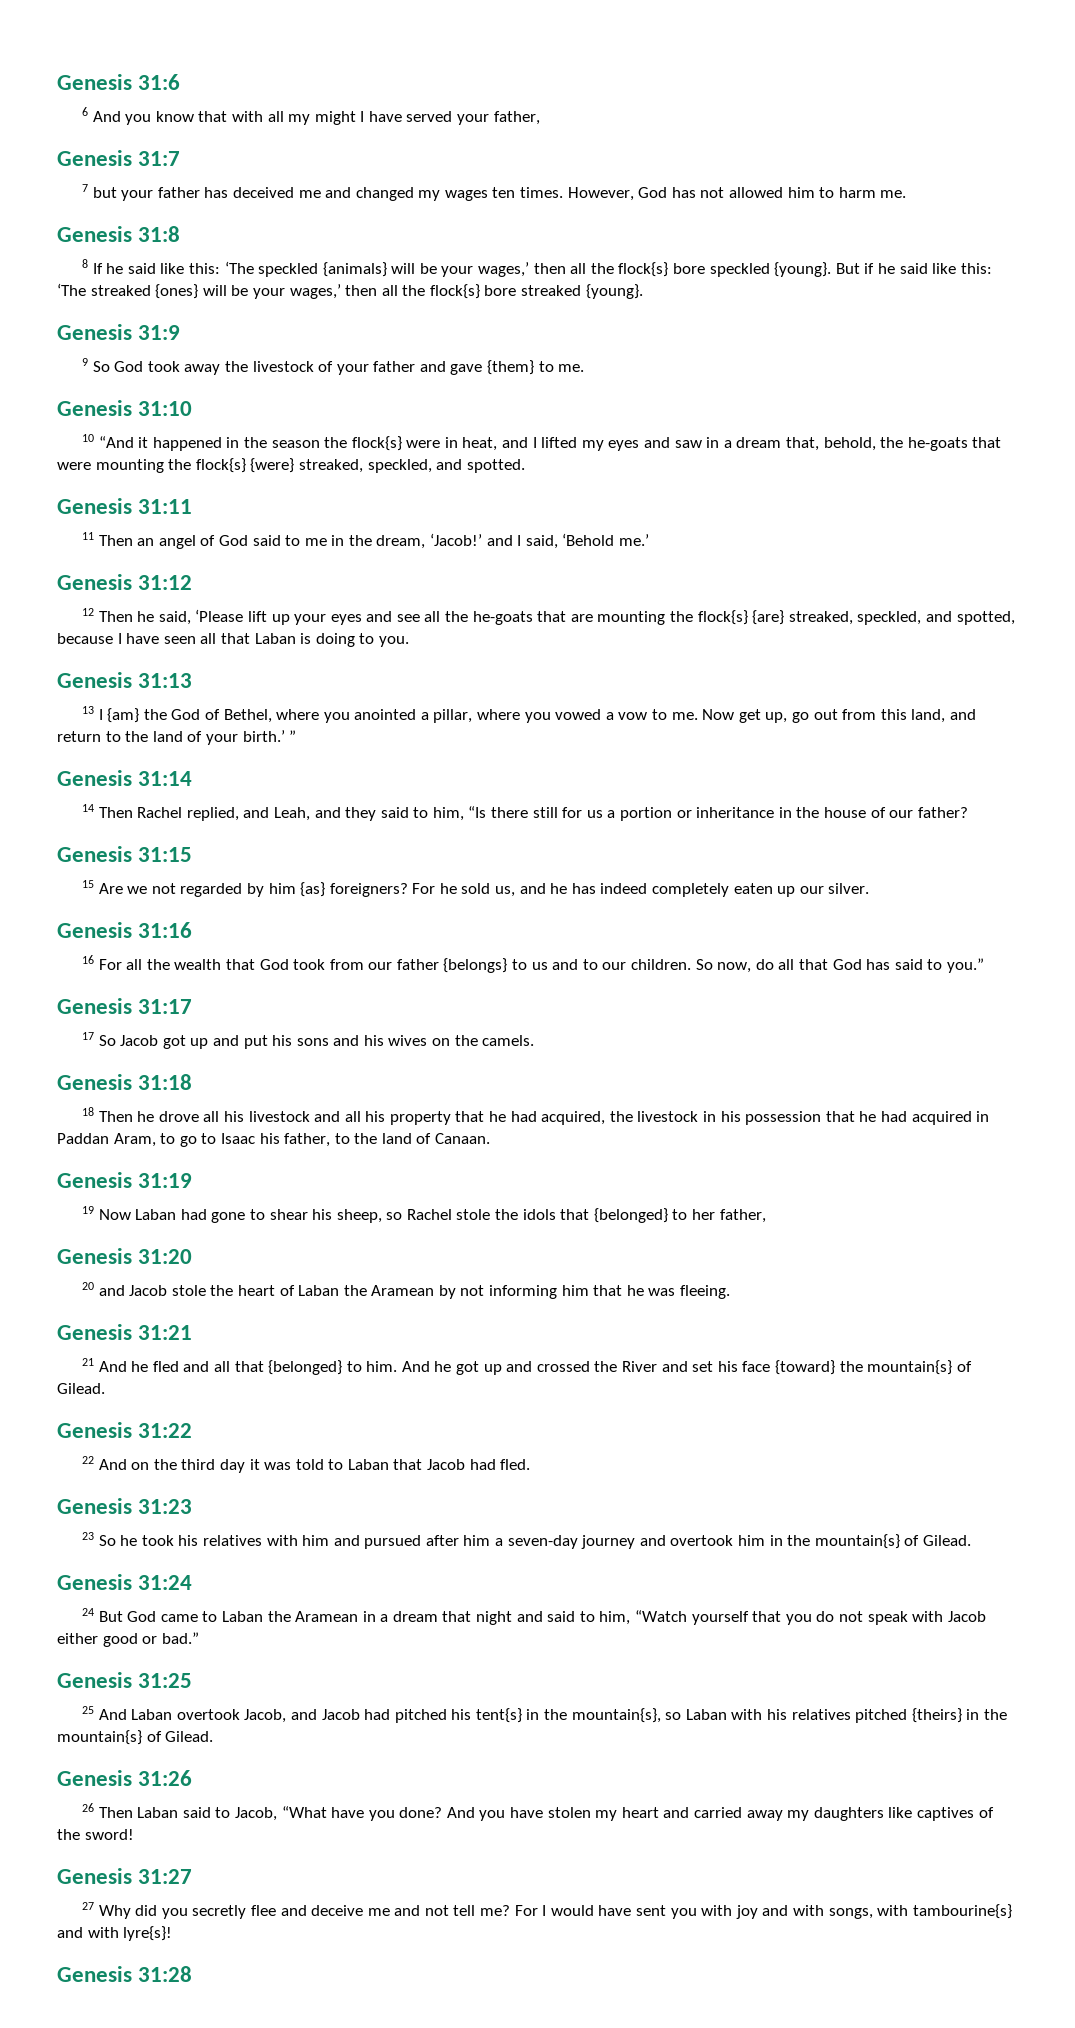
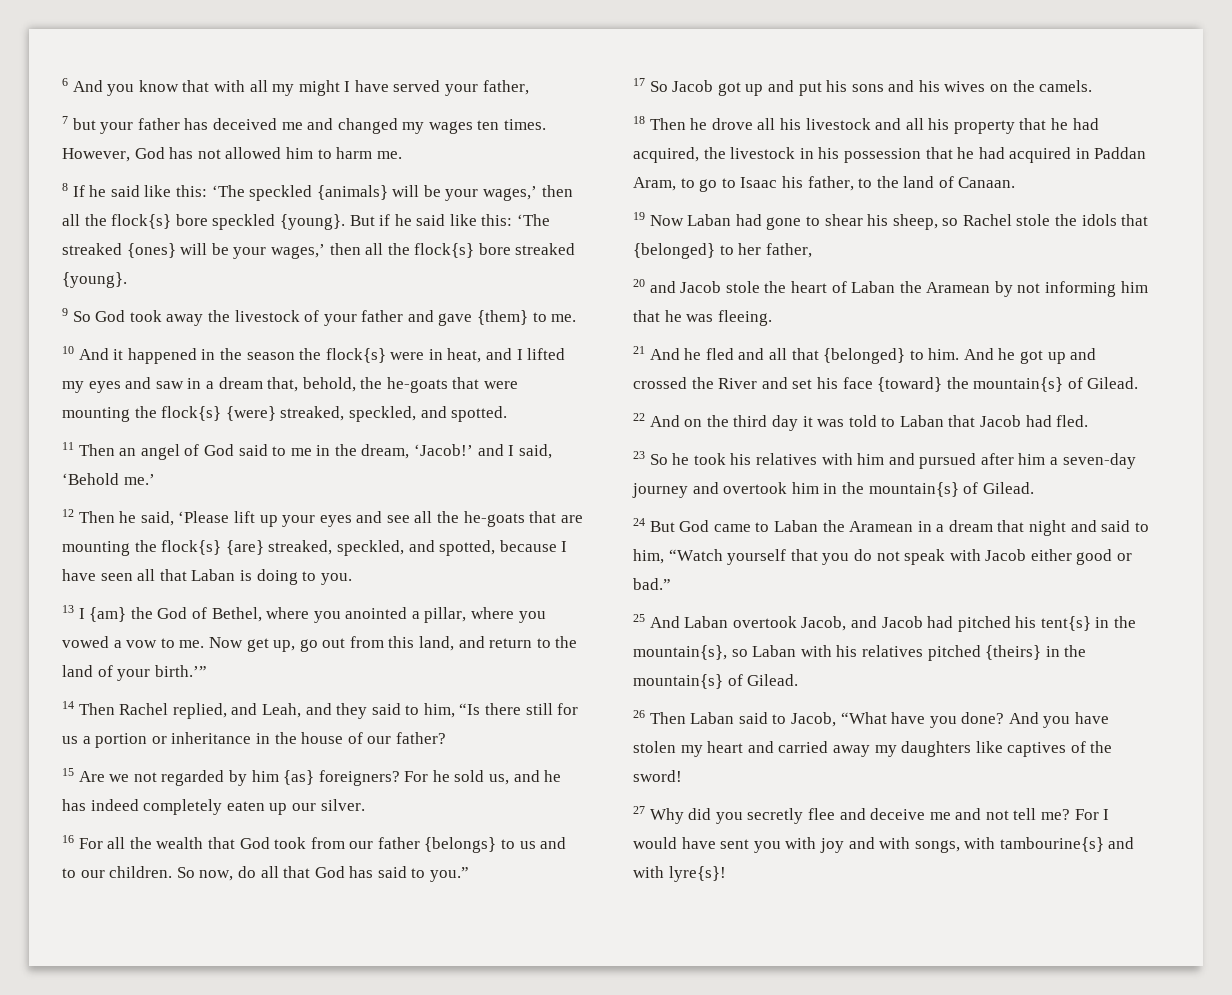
- Genesis 31:6
- Genesis 31:7
- Genesis 31:8
- Genesis 31:9
- Genesis 31:10
- 10 “And it happened in the season the flock{s} were in heat, and I lifted my eyes and saw in a dream that, behold, the he-goats that were mounting the flock{s} {were} streaked, speckled, and spotted.
+ 10 And it happened in the season the flock{s} were in heat, and I lifted my eyes and saw in a dream that, behold, the he-goats that were mounting the flock{s} {were} streaked, speckled, and spotted.
- Genesis 31:11
- Genesis 31:12
- Genesis 31:13
- Now get up, go out from this land, and return to the land of your birth.’ ”
- Genesis 31:14
+ Now get up, go out from this land, and return to the land of your birth.’”
- Genesis 31:15
- Genesis 31:16
- Genesis 31:17
- Genesis 31:18
- Genesis 31:19
- Genesis 31:20
- Genesis 31:21
- Genesis 31:22
- Genesis 31:23
- Genesis 31:24
- Genesis 31:25
- Genesis 31:26
- Genesis 31:27
- Genesis 31:28

